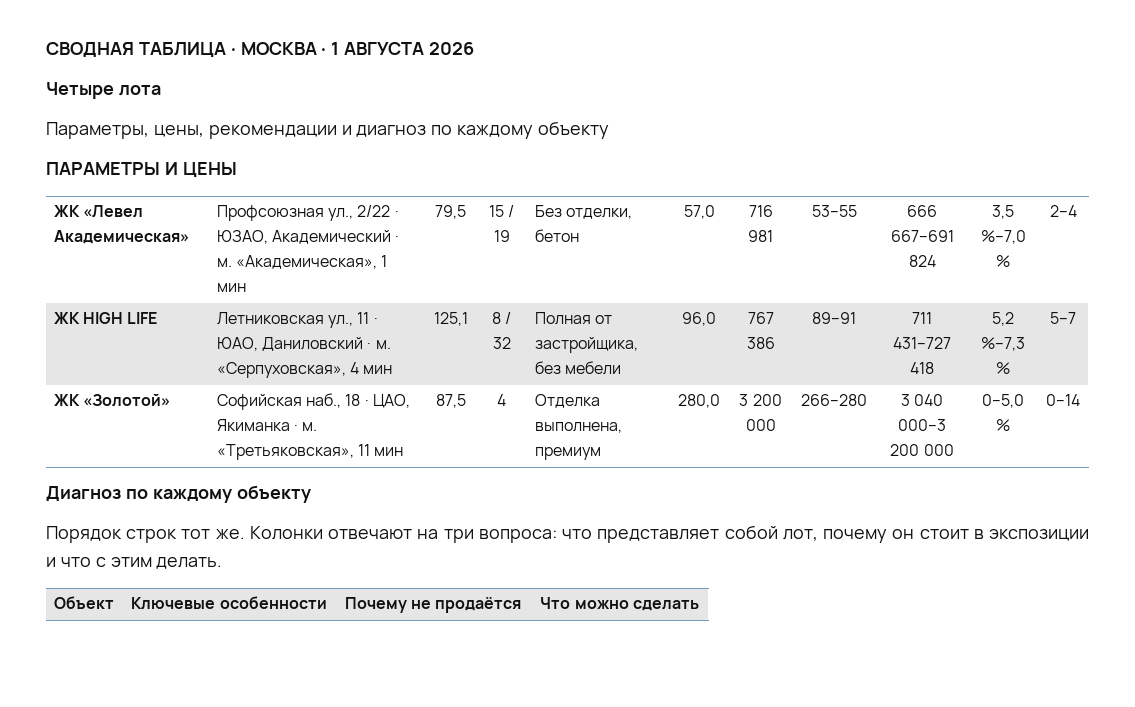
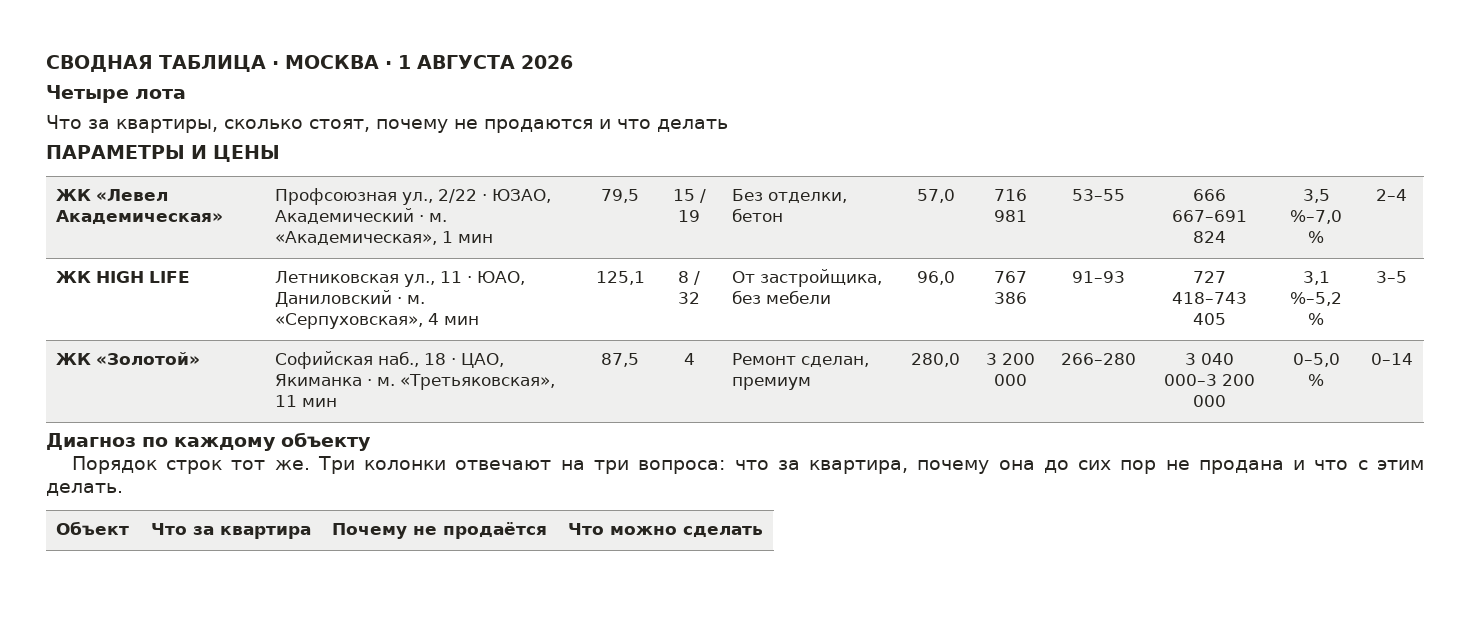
- Параметры, цены, рекомендации и диагноз по каждому объекту
+ Что за квартиры, сколько стоят, почему не продаются и что делать
- ЖК HIGH LIFE | Летниковская ул., 11 · ЮАО, Даниловский · м. «Серпуховская», 4 мин | 125,1 | 8 / 32 | Полная от застройщика, без мебели | 96,0 | 767 386 | 89–91 | 711 431–727 418 | 5,2 %–7,3 % | 5–7
+ ЖК HIGH LIFE | Летниковская ул., 11 · ЮАО, Даниловский · м. «Серпуховская», 4 мин | 125,1 | 8 / 32 | От застройщика, без мебели | 96,0 | 767 386 | 91–93 | 727 418–743 405 | 3,1 %–5,2 % | 3–5
- ЖК «Золотой» | Софийская наб., 18 · ЦАО, Якиманка · м. «Третьяковская», 11 мин | 87,5 | 4 | Отделка выполнена, премиум | 280,0 | 3 200 000 | 266–280 | 3 040 000–3 200 000 | 0–5,0 % | 0–14
+ ЖК «Золотой» | Софийская наб., 18 · ЦАО, Якиманка · м. «Третьяковская», 11 мин | 87,5 | 4 | Ремонт сделан, премиум | 280,0 | 3 200 000 | 266–280 | 3 040 000–3 200 000 | 0–5,0 % | 0–14
- Колонки отвечают на три вопроса: что представляет собой лот, почему он стоит в экспозиции и что с этим делать.
+ Три колонки отвечают на три вопроса: что за квартира, почему она до сих пор не продана и что с этим делать.
- Объект | Ключевые особенности | Почему не продаётся | Что можно сделать
+ Объект | Что за квартира | Почему не продаётся | Что можно сделать

